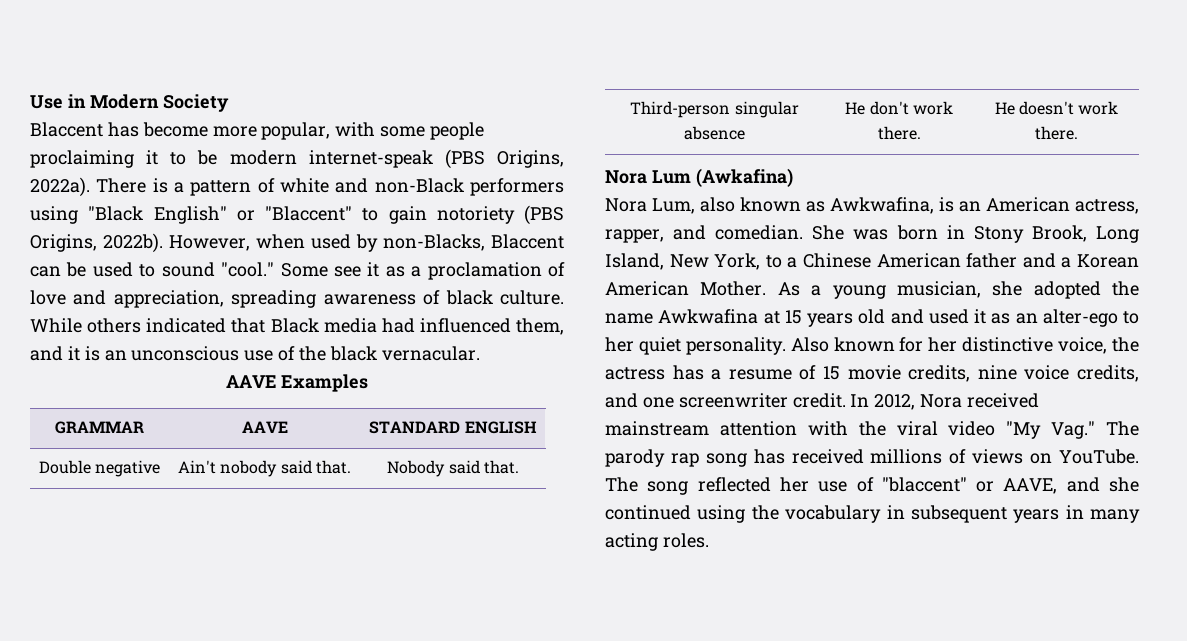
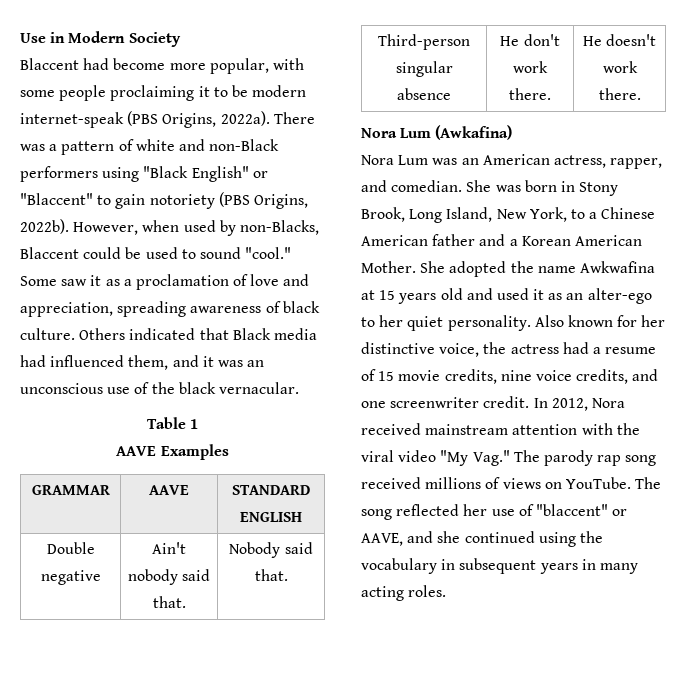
- Blaccent has become more popular, with some people proclaiming it to be modern internet-speak (PBS Origins, 2022a).
+ Blaccent had become more popular, with some people proclaiming it to be modern internet-speak (PBS Origins, 2022a).
- There is a pattern of white and non-Black performers using "Black English" or "Blaccent" to gain notoriety (PBS Origins, 2022b).
+ There was a pattern of white and non-Black performers using "Black English" or "Blaccent" to gain notoriety (PBS Origins, 2022b).
- However, when used by non-Blacks, Blaccent can be used to sound "cool."
+ However, when used by non-Blacks, Blaccent could be used to sound "cool."
- Some see it as a proclamation of love and appreciation, spreading awareness of black culture.
+ Some saw it as a proclamation of love and appreciation, spreading awareness of black culture.
- While others indicated that Black media had influenced them, and it is an unconscious use of the black vernacular.
+ Others indicated that Black media had influenced them, and it was an unconscious use of the black vernacular.
+ Table 1
- Nora Lum, also known as Awkwafina, is an American actress, rapper, and comedian.
+ Nora Lum was an American actress, rapper, and comedian.
- As a young musician, she adopted the name Awkwafina at 15 years old and used it as an alter-ego to her quiet personality.
+ She adopted the name Awkwafina at 15 years old and used it as an alter-ego to her quiet personality.
- Also known for her distinctive voice, the actress has a resume of 15 movie credits, nine voice credits, and one screenwriter credit.
+ Also known for her distinctive voice, the actress had a resume of 15 movie credits, nine voice credits, and one screenwriter credit.
- In 2012, Nora received mainstream attention with the viral video "My Vag." The parody rap song has received millions of views on YouTube.
+ In 2012, Nora received mainstream attention with the viral video "My Vag." The parody rap song received millions of views on YouTube.

